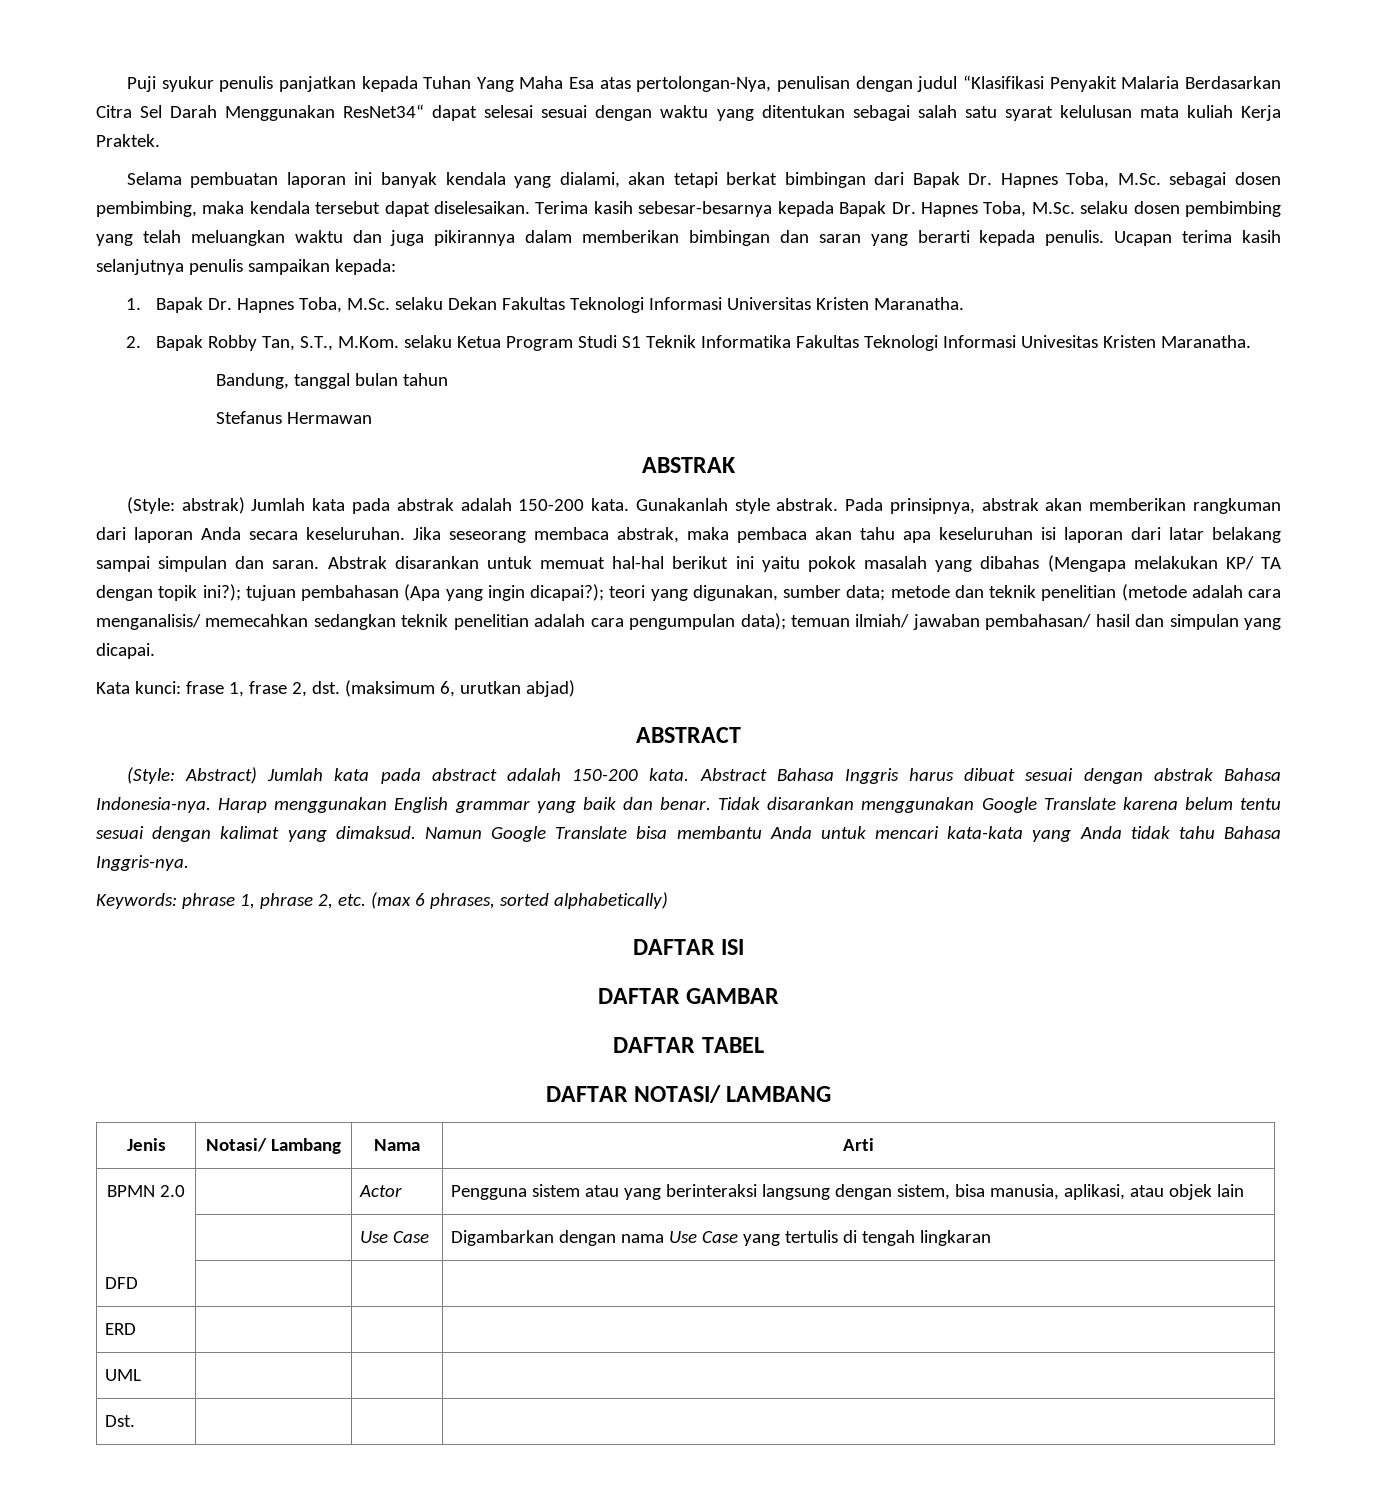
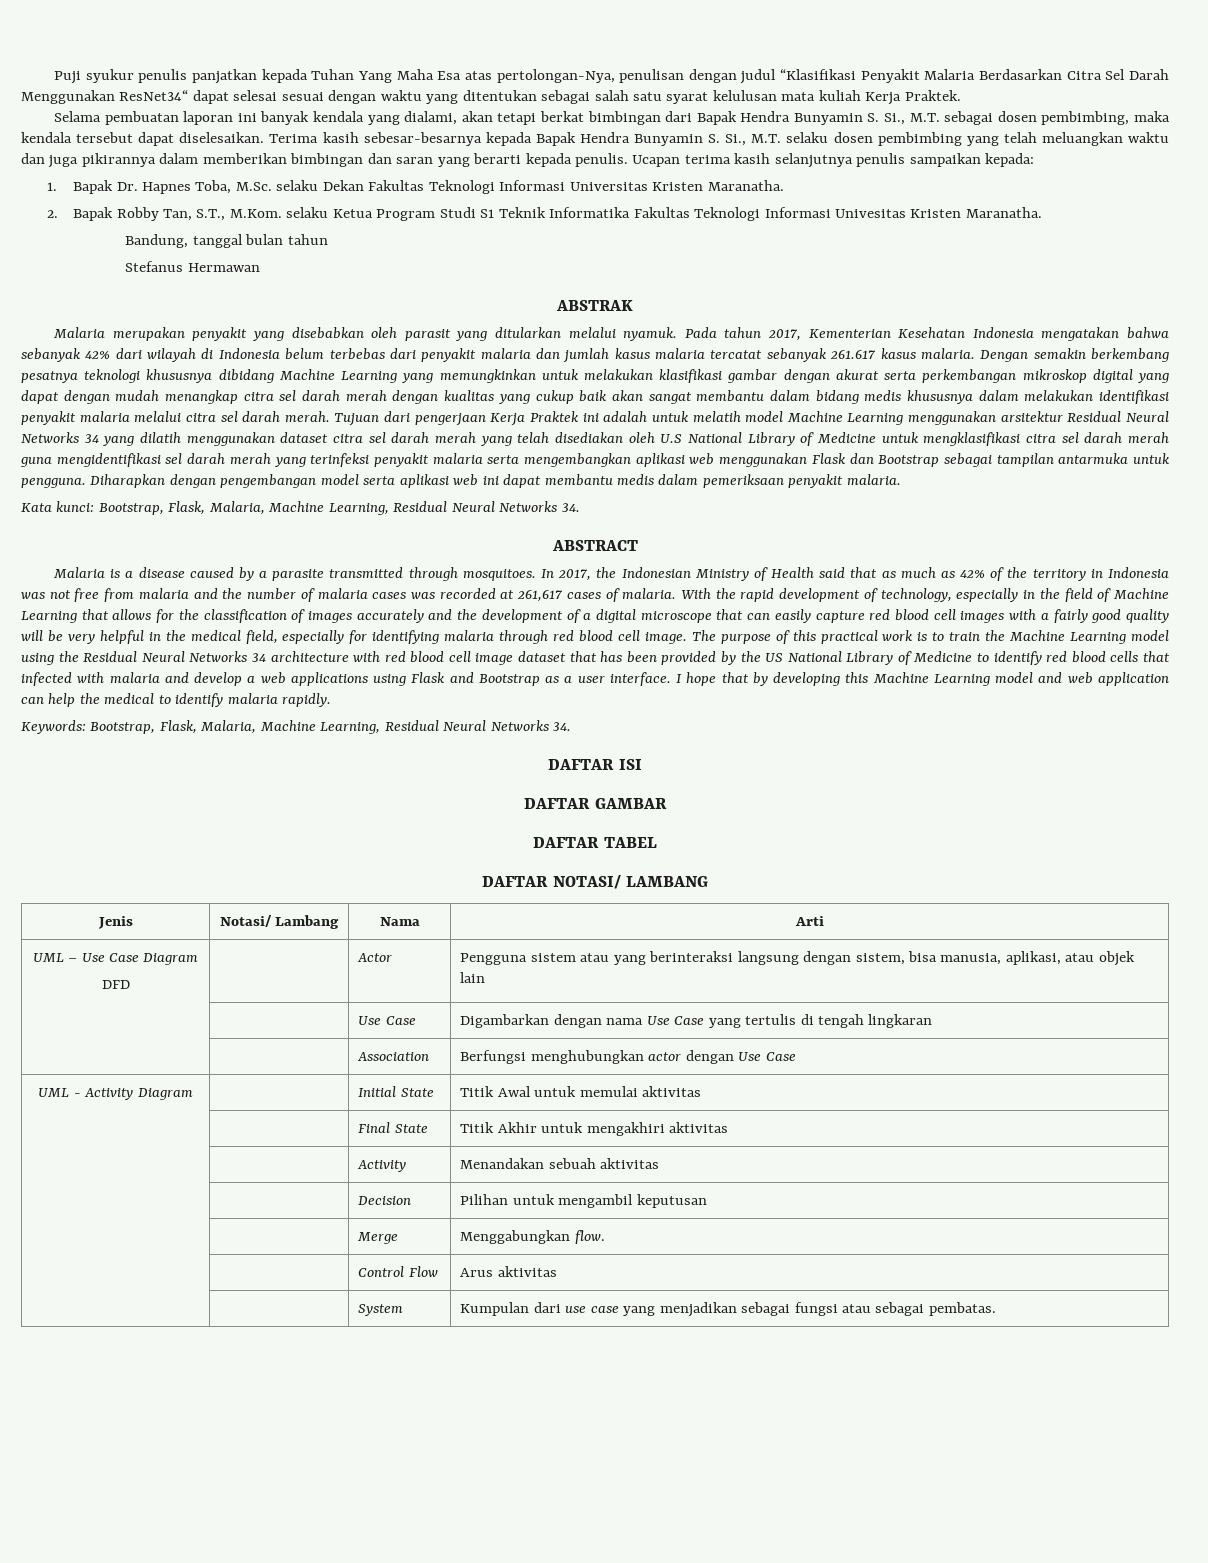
- Selama pembuatan laporan ini banyak kendala yang dialami, akan tetapi berkat bimbingan dari Bapak Dr. Hapnes Toba, M.Sc. sebagai dosen pembimbing, maka kendala tersebut dapat diselesaikan.
+ Selama pembuatan laporan ini banyak kendala yang dialami, akan tetapi berkat bimbingan dari Bapak Hendra Bunyamin S. Si., M.T. sebagai dosen pembimbing, maka kendala tersebut dapat diselesaikan.
- Terima kasih sebesar-besarnya kepada Bapak Dr. Hapnes Toba, M.Sc. selaku dosen pembimbing yang telah meluangkan waktu dan juga pikirannya dalam memberikan bimbingan dan saran yang berarti kepada penulis.
+ Terima kasih sebesar-besarnya kepada Bapak Hendra Bunyamin S. Si., M.T. selaku dosen pembimbing yang telah meluangkan waktu dan juga pikirannya dalam memberikan bimbingan dan saran yang berarti kepada penulis.
- (Style: abstrak) Jumlah kata pada abstrak adalah 150-200 kata. Gunakanlah style abstrak. Pada prinsipnya, abstrak akan memberikan rangkuman dari laporan Anda secara keseluruhan. Jika seseorang membaca abstrak, maka pembaca akan tahu apa keseluruhan isi laporan dari latar belakang sampai simpulan dan saran. Abstrak disarankan untuk memuat hal-hal berikut ini yaitu pokok masalah yang dibahas (Mengapa melakukan KP/ TA dengan topik ini?); tujuan pembahasan (Apa yang ingin dicapai?); teori yang digunakan, sumber data; metode dan teknik penelitian (metode adalah cara menganalisis/ memecahkan sedangkan teknik penelitian adalah cara pengumpulan data); temuan ilmiah/ jawaban pembahasan/ hasil dan simpulan yang dicapai.
- Kata kunci: frase 1, frase 2, dst. (maksimum 6, urutkan abjad)
+ Malaria merupakan penyakit yang disebabkan oleh parasit yang ditularkan melalui nyamuk. Pada tahun 2017, Kementerian Kesehatan Indonesia mengatakan bahwa sebanyak 42% dari wilayah di Indonesia belum terbebas dari penyakit malaria dan jumlah kasus malaria tercatat sebanyak 261.617 kasus malaria. Dengan semakin berkembang pesatnya teknologi khususnya dibidang Machine Learning yang memungkinkan untuk melakukan klasifikasi gambar dengan akurat serta perkembangan mikroskop digital yang dapat dengan mudah menangkap citra sel darah merah dengan kualitas yang cukup baik akan sangat membantu dalam bidang medis khususnya dalam melakukan identifikasi penyakit malaria melalui citra sel darah merah. Tujuan dari pengerjaan Kerja Praktek ini adalah untuk melatih model Machine Learning menggunakan arsitektur Residual Neural Networks 34 yang dilatih menggunakan dataset citra sel darah merah yang telah disediakan oleh U.S National Library of Medicine untuk mengklasifikasi citra sel darah merah guna mengidentifikasi sel darah merah yang terinfeksi penyakit malaria serta mengembangkan aplikasi web menggunakan Flask dan Bootstrap sebagai tampilan antarmuka untuk pengguna. Diharapkan dengan pengembangan model serta aplikasi web ini dapat membantu medis dalam pemeriksaan penyakit malaria.
+ Kata kunci: Bootstrap, Flask, Malaria, Machine Learning, Residual Neural Networks 34.
  ABSTRACT
- (Style: Abstract) Jumlah kata pada abstract adalah 150-200 kata. Abstract Bahasa Inggris harus dibuat sesuai dengan abstrak Bahasa Indonesia-nya. Harap menggunakan English grammar yang baik dan benar. Tidak disarankan menggunakan Google Translate karena belum tentu sesuai dengan kalimat yang dimaksud. Namun Google Translate bisa membantu Anda untuk mencari kata-kata yang Anda tidak tahu Bahasa Inggris-nya.
- Keywords: phrase 1, phrase 2, etc. (max 6 phrases, sorted alphabetically)
+ Malaria is a disease caused by a parasite transmitted through mosquitoes. In 2017, the Indonesian Ministry of Health said that as much as 42% of the territory in Indonesia was not free from malaria and the number of malaria cases was recorded at 261,617 cases of malaria. With the rapid development of technology, especially in the field of Machine Learning that allows for the classification of images accurately and the development of a digital microscope that can easily capture red blood cell images with a fairly good quality will be very helpful in the medical field, especially for identifying malaria through red blood cell image. The purpose of this practical work is to train the Machine Learning model using the Residual Neural Networks 34 architecture with red blood cell image dataset that has been provided by the US National Library of Medicine to identify red blood cells that infected with malaria and develop a web applications using Flask and Bootstrap as a user interface. I hope that by developing this Machine Learning model and web application can help the medical to identify malaria rapidly.
+ Keywords: Bootstrap, Flask, Malaria, Machine Learning, Residual Neural Networks 34.
- BPMN 2.0 | | Actor | Pengguna sistem atau yang berinteraksi langsung dengan sistem, bisa manusia, aplikasi, atau objek lain
+ UML – Use Case Diagram
+ DFD | | Actor | Pengguna sistem atau yang berinteraksi langsung dengan sistem, bisa manusia, aplikasi, atau objek lain
- DFD | | |
- ERD | | |
- UML | | |
- Dst. | | |
+ | | Association | Berfungsi menghubungkan actor dengan Use Case
+ UML - Activity Diagram | | Initial State | Titik Awal untuk memulai aktivitas
+ | | Final State | Titik Akhir untuk mengakhiri aktivitas
+ | | Activity | Menandakan sebuah aktivitas
+ | | Decision | Pilihan untuk mengambil keputusan
+ | | Merge | Menggabungkan flow.
+ | | Control Flow | Arus aktivitas
+ | | System | Kumpulan dari use case yang menjadikan sebagai fungsi atau sebagai pembatas.

